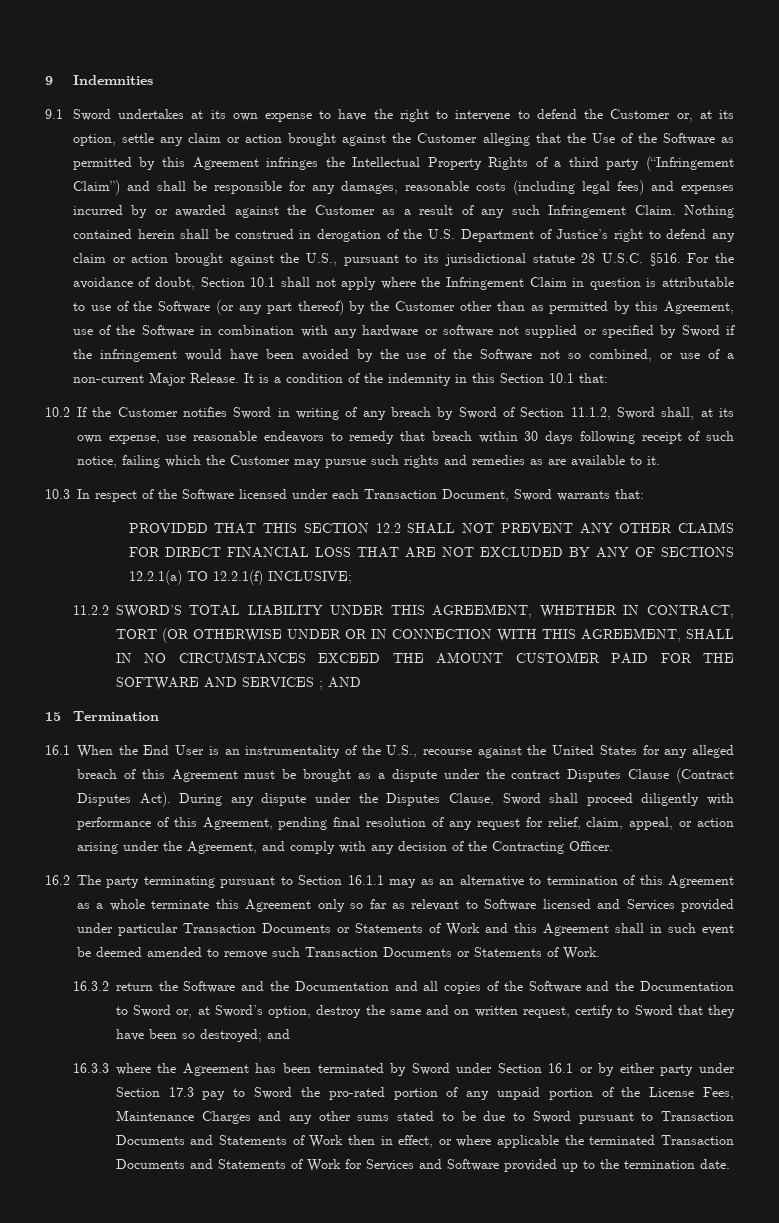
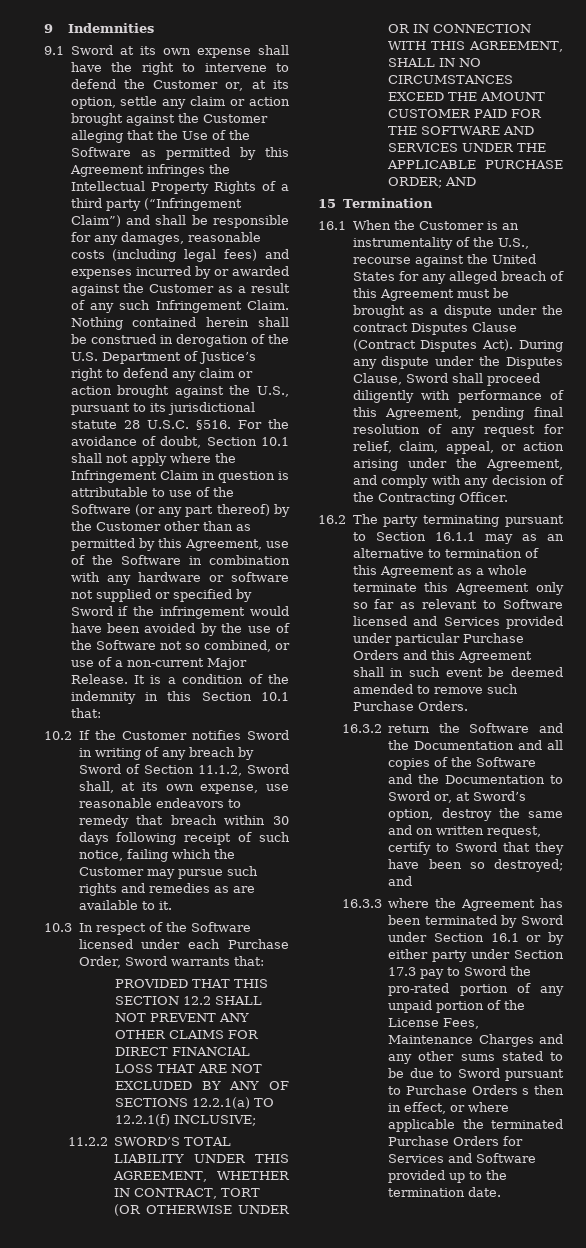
- 9.1 Sword undertakes at its own expense to have the right to intervene to defend the Customer or, at its option, settle any claim or action brought against the Customer alleging that the Use of the Software as permitted by this Agreement infringes the Intellectual Property Rights of a third party (“Infringement Claim”) and shall be responsible for any damages, reasonable costs (including legal fees) and expenses incurred by or awarded against the Customer as a result of any such Infringement Claim.
+ 9.1 Sword at its own expense shall have the right to intervene to defend the Customer or, at its option, settle any claim or action brought against the Customer alleging that the Use of the Software as permitted by this Agreement infringes the Intellectual Property Rights of a third party (“Infringement Claim”) and shall be responsible for any damages, reasonable costs (including legal fees) and expenses incurred by or awarded against the Customer as a result of any such Infringement Claim.
- 10.3 In respect of the Software licensed under each Transaction Document, Sword warrants that:
+ 10.3 In respect of the Software licensed under each Purchase Order, Sword warrants that:
- 11.2.2 SWORD’S TOTAL LIABILITY UNDER THIS AGREEMENT, WHETHER IN CONTRACT, TORT (OR OTHERWISE UNDER OR IN CONNECTION WITH THIS AGREEMENT, SHALL IN NO CIRCUMSTANCES EXCEED THE AMOUNT CUSTOMER PAID FOR THE SOFTWARE AND SERVICES ; AND
+ 11.2.2 SWORD’S TOTAL LIABILITY UNDER THIS AGREEMENT, WHETHER IN CONTRACT, TORT (OR OTHERWISE UNDER OR IN CONNECTION WITH THIS AGREEMENT, SHALL IN NO CIRCUMSTANCES EXCEED THE AMOUNT CUSTOMER PAID FOR THE SOFTWARE AND SERVICES UNDER THE APPLICABLE PURCHASE ORDER; AND
- 16.1 When the End User is an instrumentality of the U.S., recourse against the United States for any alleged breach of this Agreement must be brought as a dispute under the contract Disputes Clause (Contract Disputes Act).
+ 16.1 When the Customer is an instrumentality of the U.S., recourse against the United States for any alleged breach of this Agreement must be brought as a dispute under the contract Disputes Clause (Contract Disputes Act).
- 16.2 The party terminating pursuant to Section 16.1.1 may as an alternative to termination of this Agreement as a whole terminate this Agreement only so far as relevant to Software licensed and Services provided under particular Transaction Documents or Statements of Work and this Agreement shall in such event be deemed amended to remove such Transaction Documents or Statements of Work.
+ 16.2 The party terminating pursuant to Section 16.1.1 may as an alternative to termination of this Agreement as a whole terminate this Agreement only so far as relevant to Software licensed and Services provided under particular Purchase Orders and this Agreement shall in such event be deemed amended to remove such Purchase Orders.
- 16.3.3 where the Agreement has been terminated by Sword under Section 16.1 or by either party under Section 17.3 pay to Sword the pro-rated portion of any unpaid portion of the License Fees, Maintenance Charges and any other sums stated to be due to Sword pursuant to Transaction Documents and Statements of Work then in effect, or where applicable the terminated Transaction Documents and Statements of Work for Services and Software provided up to the termination date.
+ 16.3.3 where the Agreement has been terminated by Sword under Section 16.1 or by either party under Section 17.3 pay to Sword the pro-rated portion of any unpaid portion of the License Fees, Maintenance Charges and any other sums stated to be due to Sword pursuant to Purchase Orders s then in effect, or where applicable the terminated Purchase Orders for Services and Software provided up to the termination date.

